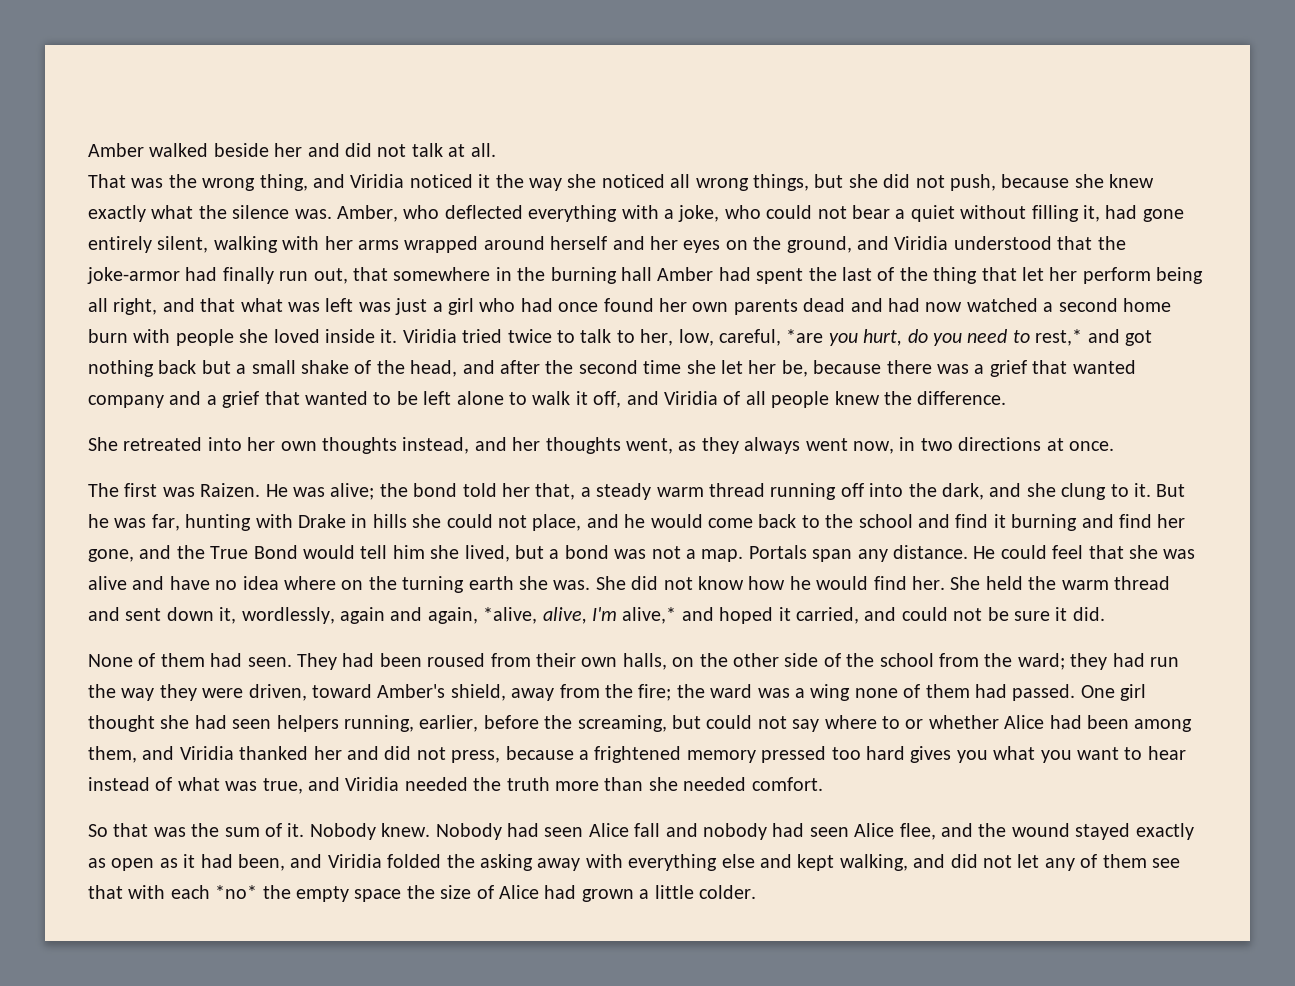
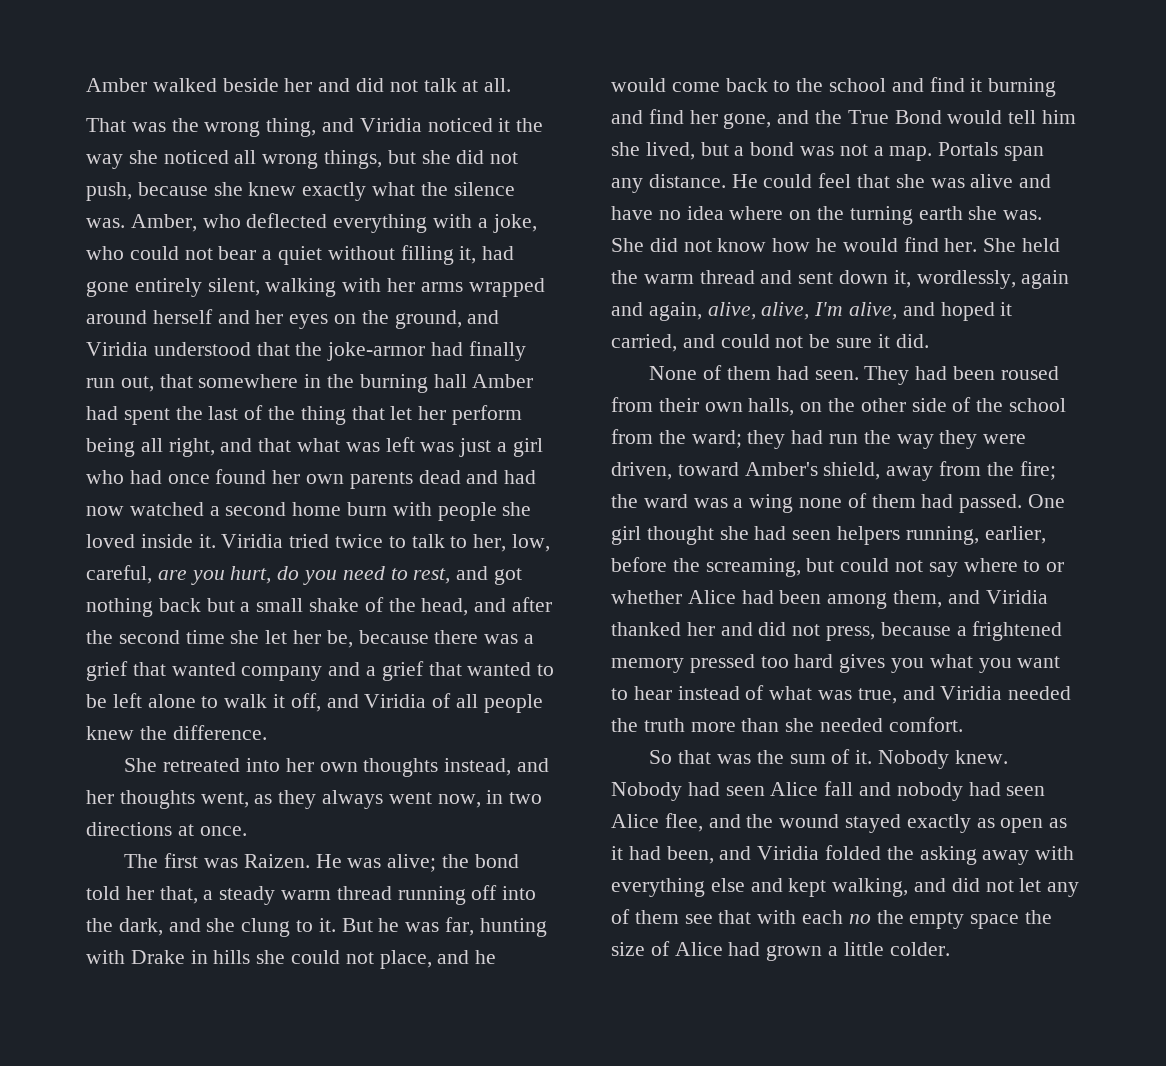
- Viridia tried twice to talk to her, low, careful, *are you hurt, do you need to rest,* and got nothing back but a small shake of the head, and after the second time she let her be, because there was a grief that wanted company and a grief that wanted to be left alone to walk it off, and Viridia of all people knew the difference.
+ Viridia tried twice to talk to her, low, careful, are you hurt, do you need to rest, and got nothing back but a small shake of the head, and after the second time she let her be, because there was a grief that wanted company and a grief that wanted to be left alone to walk it off, and Viridia of all people knew the difference.
- She held the warm thread and sent down it, wordlessly, again and again, *alive, alive, I'm alive,* and hoped it carried, and could not be sure it did.
+ She held the warm thread and sent down it, wordlessly, again and again, alive, alive, I'm alive, and hoped it carried, and could not be sure it did.
- Nobody had seen Alice fall and nobody had seen Alice flee, and the wound stayed exactly as open as it had been, and Viridia folded the asking away with everything else and kept walking, and did not let any of them see that with each *no* the empty space the size of Alice had grown a little colder.
+ Nobody had seen Alice fall and nobody had seen Alice flee, and the wound stayed exactly as open as it had been, and Viridia folded the asking away with everything else and kept walking, and did not let any of them see that with each no the empty space the size of Alice had grown a little colder.

